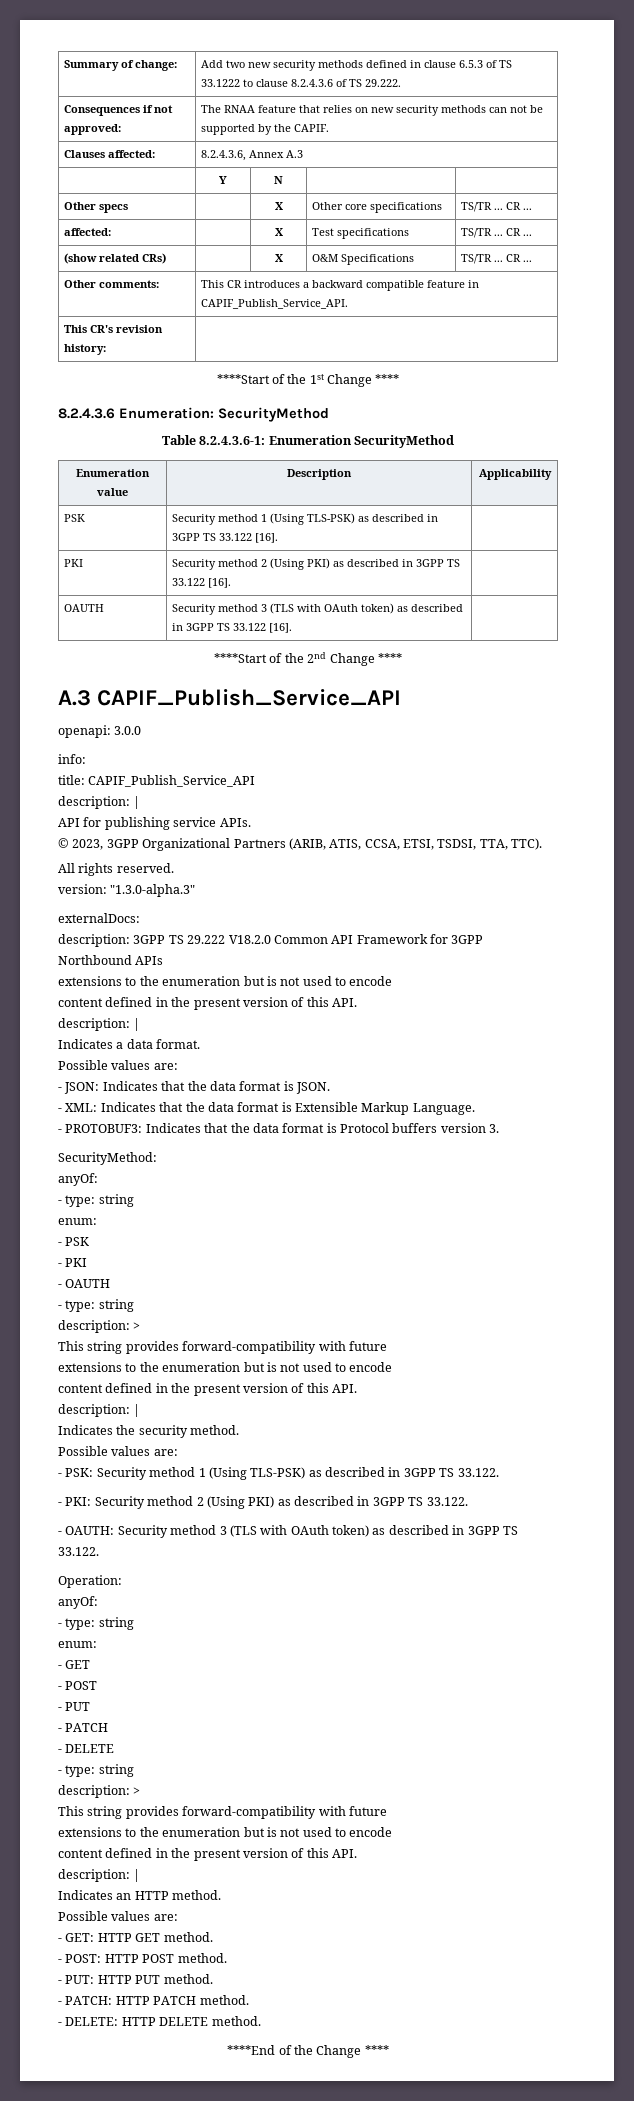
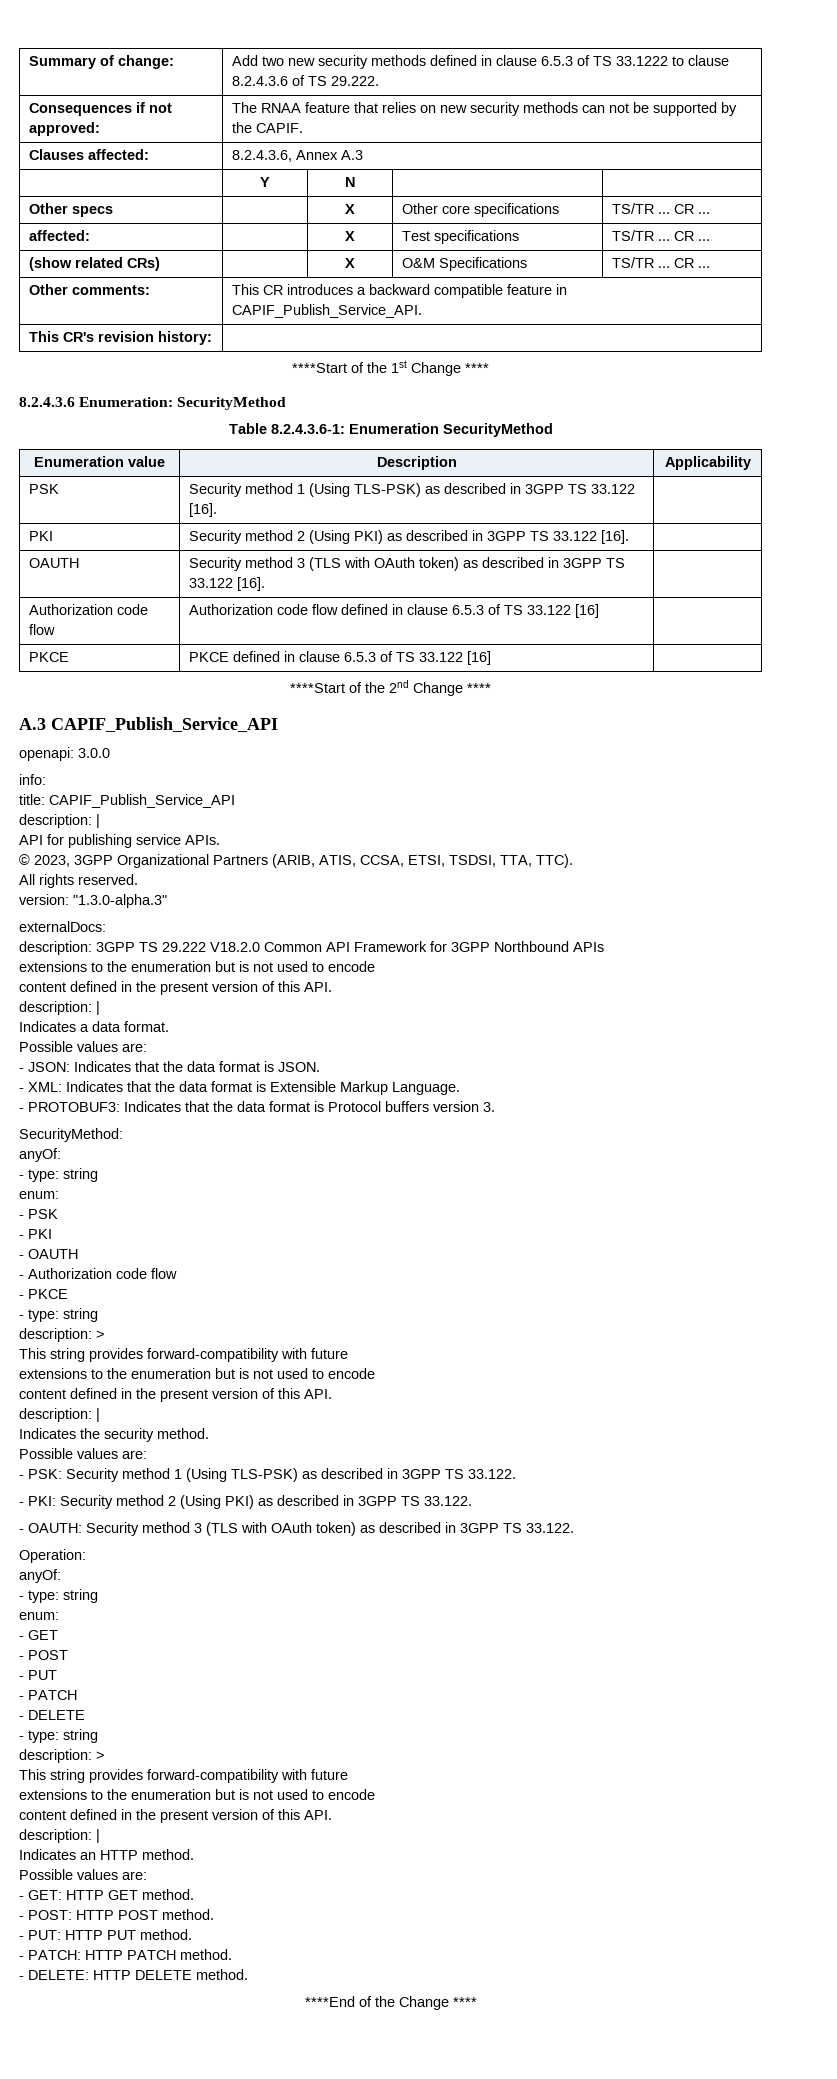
+ Authorization code flow | Authorization code flow defined in clause 6.5.3 of TS 33.122 [16] |
+ PKCE | PKCE defined in clause 6.5.3 of TS 33.122 [16] |
+ - Authorization code flow
+ - PKCE

